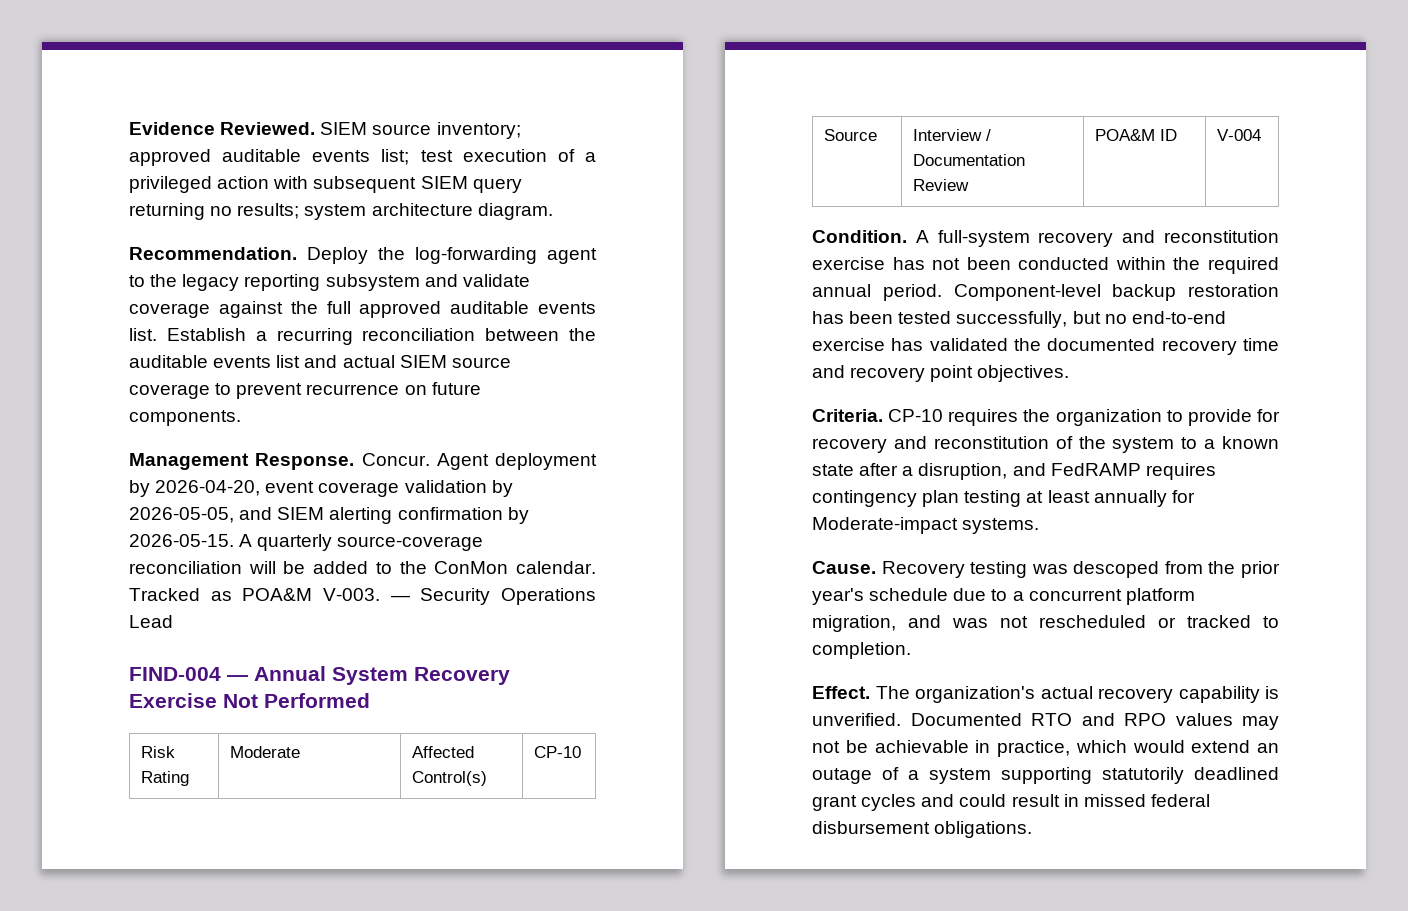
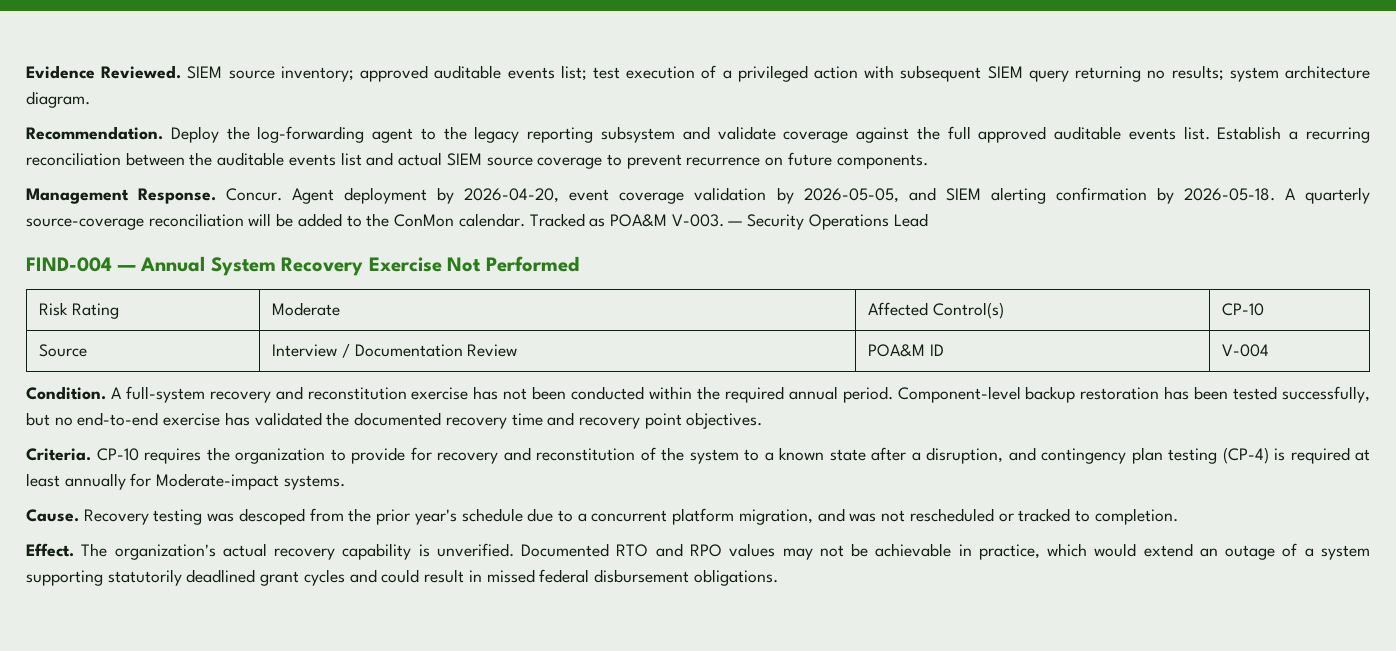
- Agent deployment by 2026-04-20, event coverage validation by 2026-05-05, and SIEM alerting confirmation by 2026-05-15.
+ Agent deployment by 2026-04-20, event coverage validation by 2026-05-05, and SIEM alerting confirmation by 2026-05-18.
- CP-10 requires the organization to provide for recovery and reconstitution of the system to a known state after a disruption, and FedRAMP requires contingency plan testing at least annually for Moderate-impact systems.
+ CP-10 requires the organization to provide for recovery and reconstitution of the system to a known state after a disruption, and contingency plan testing (CP-4) is required at least annually for Moderate-impact systems.

